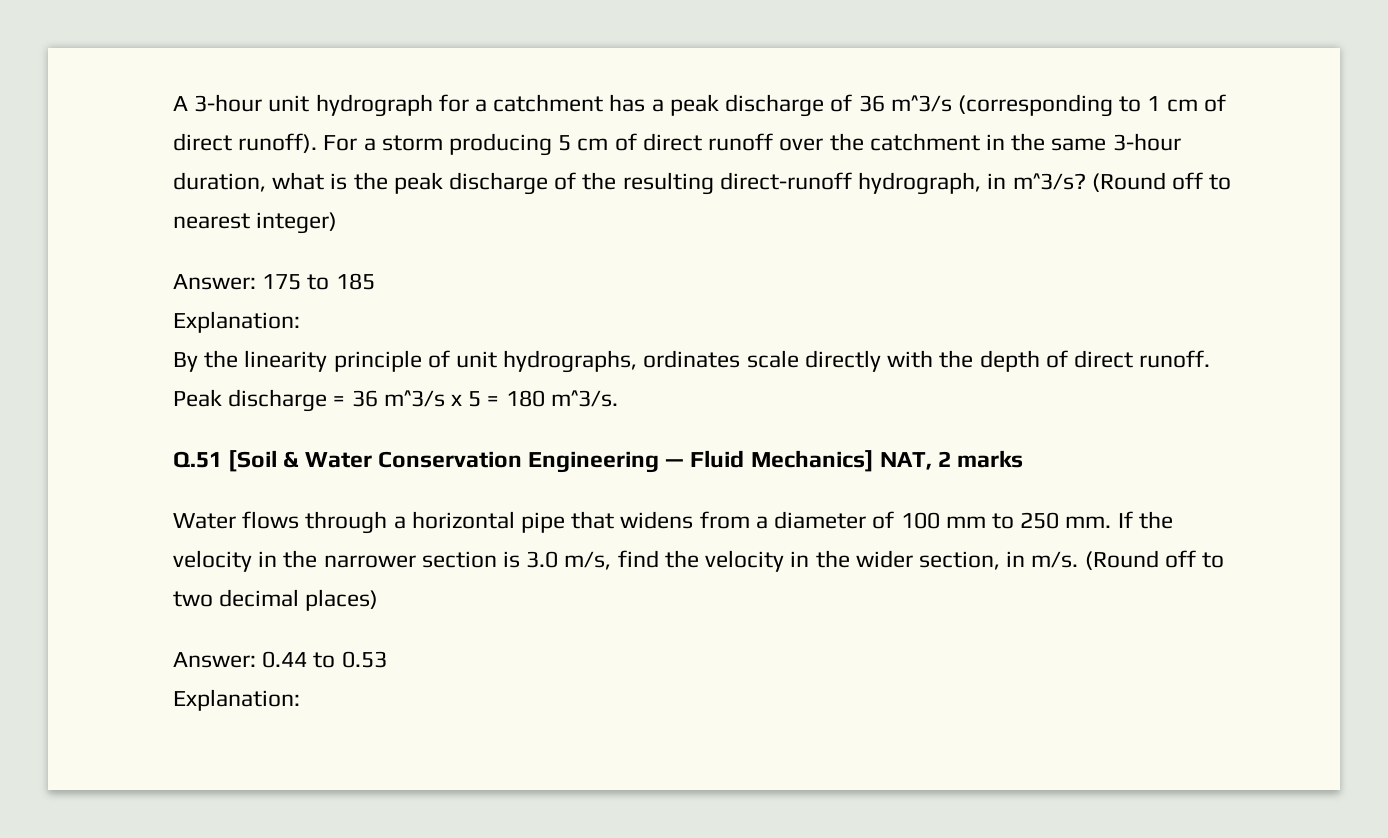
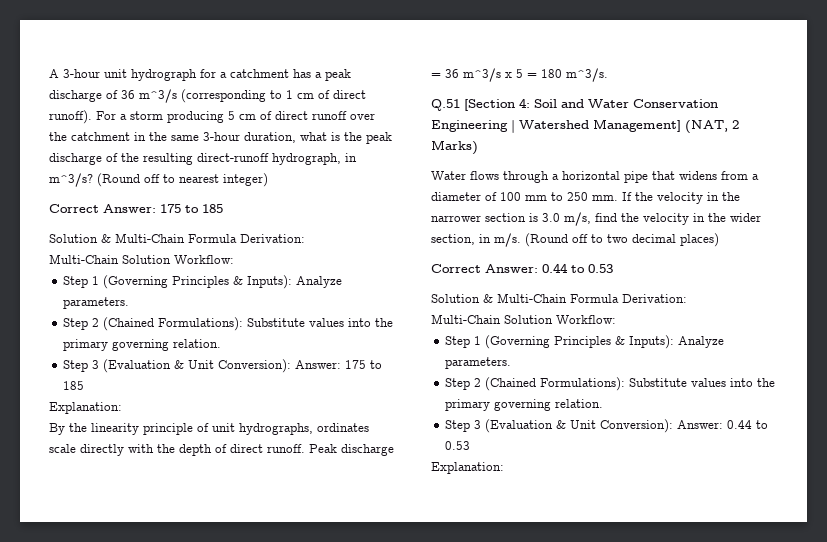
- Answer: 175 to 185
+ Correct Answer: 175 to 185
+ Solution & Multi-Chain Formula Derivation:
+ Multi-Chain Solution Workflow:
+ Step 1 (Governing Principles & Inputs): Analyze parameters.
+ Step 2 (Chained Formulations): Substitute values into the primary governing relation.
+ Step 3 (Evaluation & Unit Conversion): Answer: 175 to 185
- Q.51 [Soil & Water Conservation Engineering — Fluid Mechanics] NAT, 2 marks
+ Q.51 [Section 4: Soil and Water Conservation Engineering | Watershed Management] (NAT, 2 Marks)
- Answer: 0.44 to 0.53
+ Correct Answer: 0.44 to 0.53
+ Solution & Multi-Chain Formula Derivation:
+ Multi-Chain Solution Workflow:
+ Step 1 (Governing Principles & Inputs): Analyze parameters.
+ Step 2 (Chained Formulations): Substitute values into the primary governing relation.
+ Step 3 (Evaluation & Unit Conversion): Answer: 0.44 to 0.53

